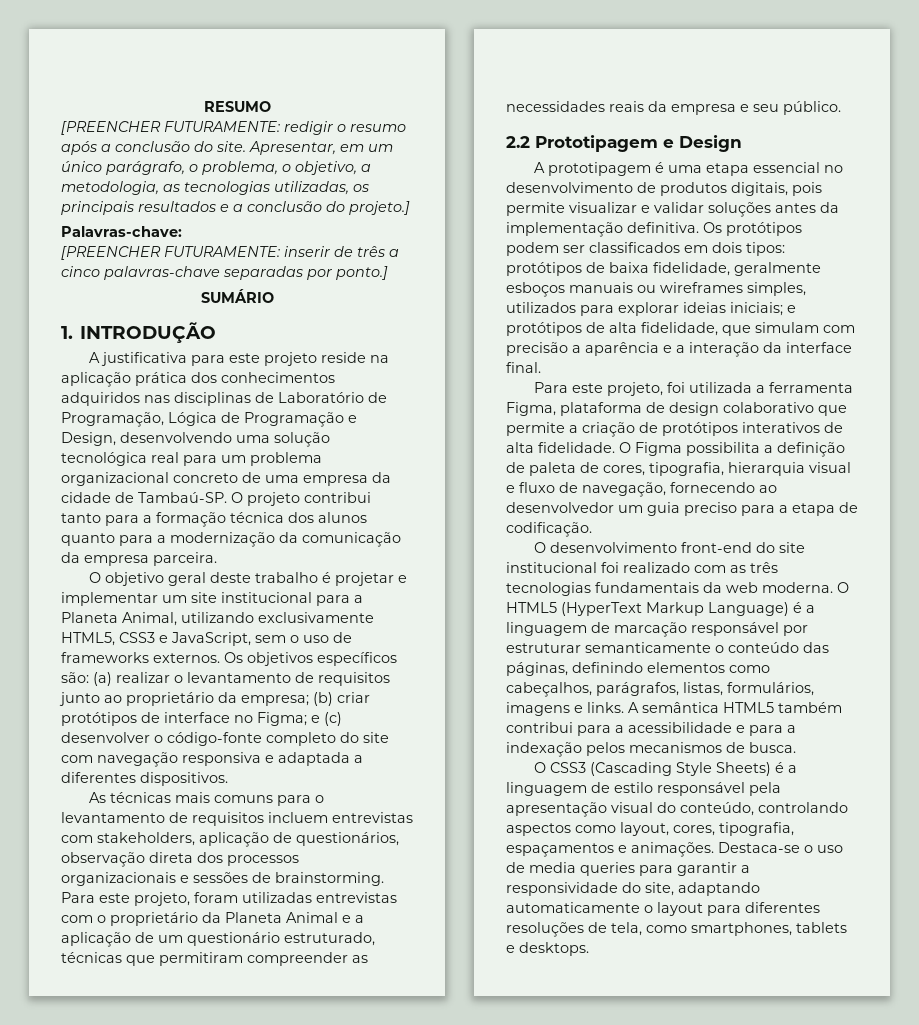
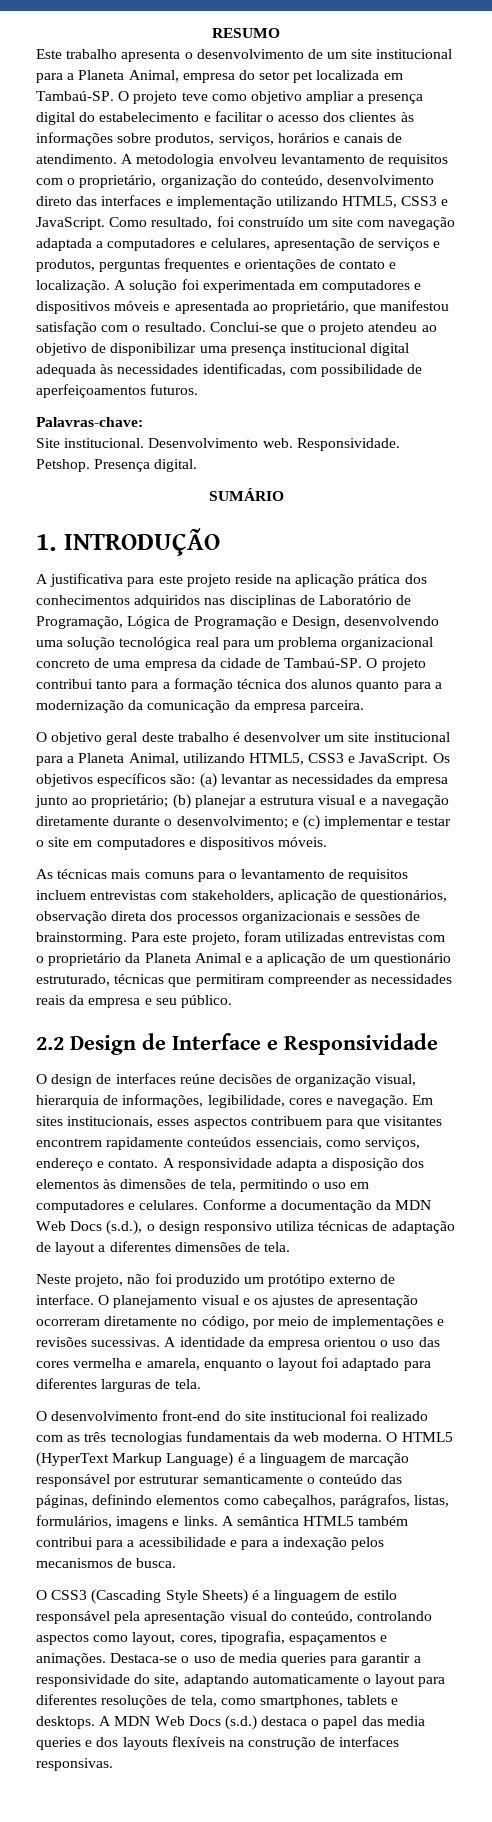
- [PREENCHER FUTURAMENTE: redigir o resumo após a conclusão do site. Apresentar, em um único parágrafo, o problema, o objetivo, a metodologia, as tecnologias utilizadas, os principais resultados e a conclusão do projeto.]
+ Este trabalho apresenta o desenvolvimento de um site institucional para a Planeta Animal, empresa do setor pet localizada em Tambaú-SP. O projeto teve como objetivo ampliar a presença digital do estabelecimento e facilitar o acesso dos clientes às informações sobre produtos, serviços, horários e canais de atendimento. A metodologia envolveu levantamento de requisitos com o proprietário, organização do conteúdo, desenvolvimento direto das interfaces e implementação utilizando HTML5, CSS3 e JavaScript. Como resultado, foi construído um site com navegação adaptada a computadores e celulares, apresentação de serviços e produtos, perguntas frequentes e orientações de contato e localização. A solução foi experimentada em computadores e dispositivos móveis e apresentada ao proprietário, que manifestou satisfação com o resultado. Conclui-se que o projeto atendeu ao objetivo de disponibilizar uma presença institucional digital adequada às necessidades identificadas, com possibilidade de aperfeiçoamentos futuros.
  Palavras-chave:
- [PREENCHER FUTURAMENTE: inserir de três a cinco palavras-chave separadas por ponto.]
+ Site institucional. Desenvolvimento web. Responsividade. Petshop. Presença digital.
- O objetivo geral deste trabalho é projetar e implementar um site institucional para a Planeta Animal, utilizando exclusivamente HTML5, CSS3 e JavaScript, sem o uso de frameworks externos.
+ O objetivo geral deste trabalho é desenvolver um site institucional para a Planeta Animal, utilizando HTML5, CSS3 e JavaScript.
- Os objetivos específicos são: (a) realizar o levantamento de requisitos junto ao proprietário da empresa; (b) criar protótipos de interface no Figma; e (c) desenvolver o código-fonte completo do site com navegação responsiva e adaptada a diferentes dispositivos.
+ Os objetivos específicos são: (a) levantar as necessidades da empresa junto ao proprietário; (b) planejar a estrutura visual e a navegação diretamente durante o desenvolvimento; e (c) implementar e testar o site em computadores e dispositivos móveis.
- 2.2 Prototipagem e Design
- A prototipagem é uma etapa essencial no desenvolvimento de produtos digitais, pois permite visualizar e validar soluções antes da implementação definitiva. Os protótipos podem ser classificados em dois tipos: protótipos de baixa fidelidade, geralmente esboços manuais ou wireframes simples, utilizados para explorar ideias iniciais; e protótipos de alta fidelidade, que simulam com precisão a aparência e a interação da interface final.
- Para este projeto, foi utilizada a ferramenta Figma, plataforma de design colaborativo que permite a criação de protótipos interativos de alta fidelidade. O Figma possibilita a definição de paleta de cores, tipografia, hierarquia visual e fluxo de navegação, fornecendo ao desenvolvedor um guia preciso para a etapa de codificação.
+ 2.2 Design de Interface e Responsividade
+ O design de interfaces reúne decisões de organização visual, hierarquia de informações, legibilidade, cores e navegação. Em sites institucionais, esses aspectos contribuem para que visitantes encontrem rapidamente conteúdos essenciais, como serviços, endereço e contato. A responsividade adapta a disposição dos elementos às dimensões de tela, permitindo o uso em computadores e celulares. Conforme a documentação da MDN Web Docs (s.d.), o design responsivo utiliza técnicas de adaptação de layout a diferentes dimensões de tela.
+ Neste projeto, não foi produzido um protótipo externo de interface. O planejamento visual e os ajustes de apresentação ocorreram diretamente no código, por meio de implementações e revisões sucessivas. A identidade da empresa orientou o uso das cores vermelha e amarela, enquanto o layout foi adaptado para diferentes larguras de tela.
+ A MDN Web Docs (s.d.) destaca o papel das media queries e dos layouts flexíveis na construção de interfaces responsivas.

